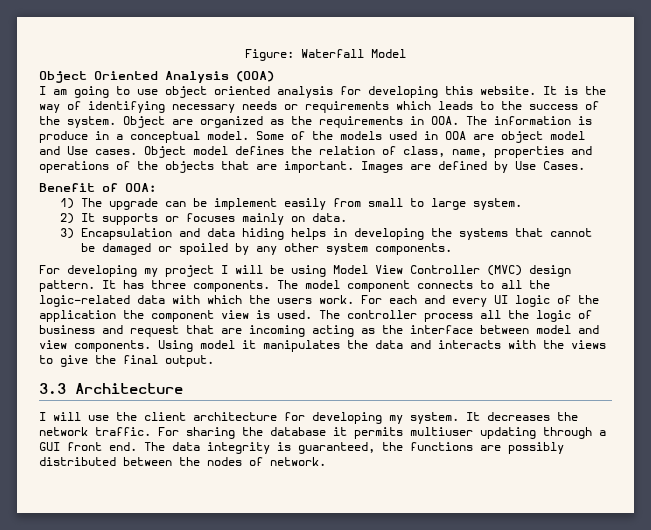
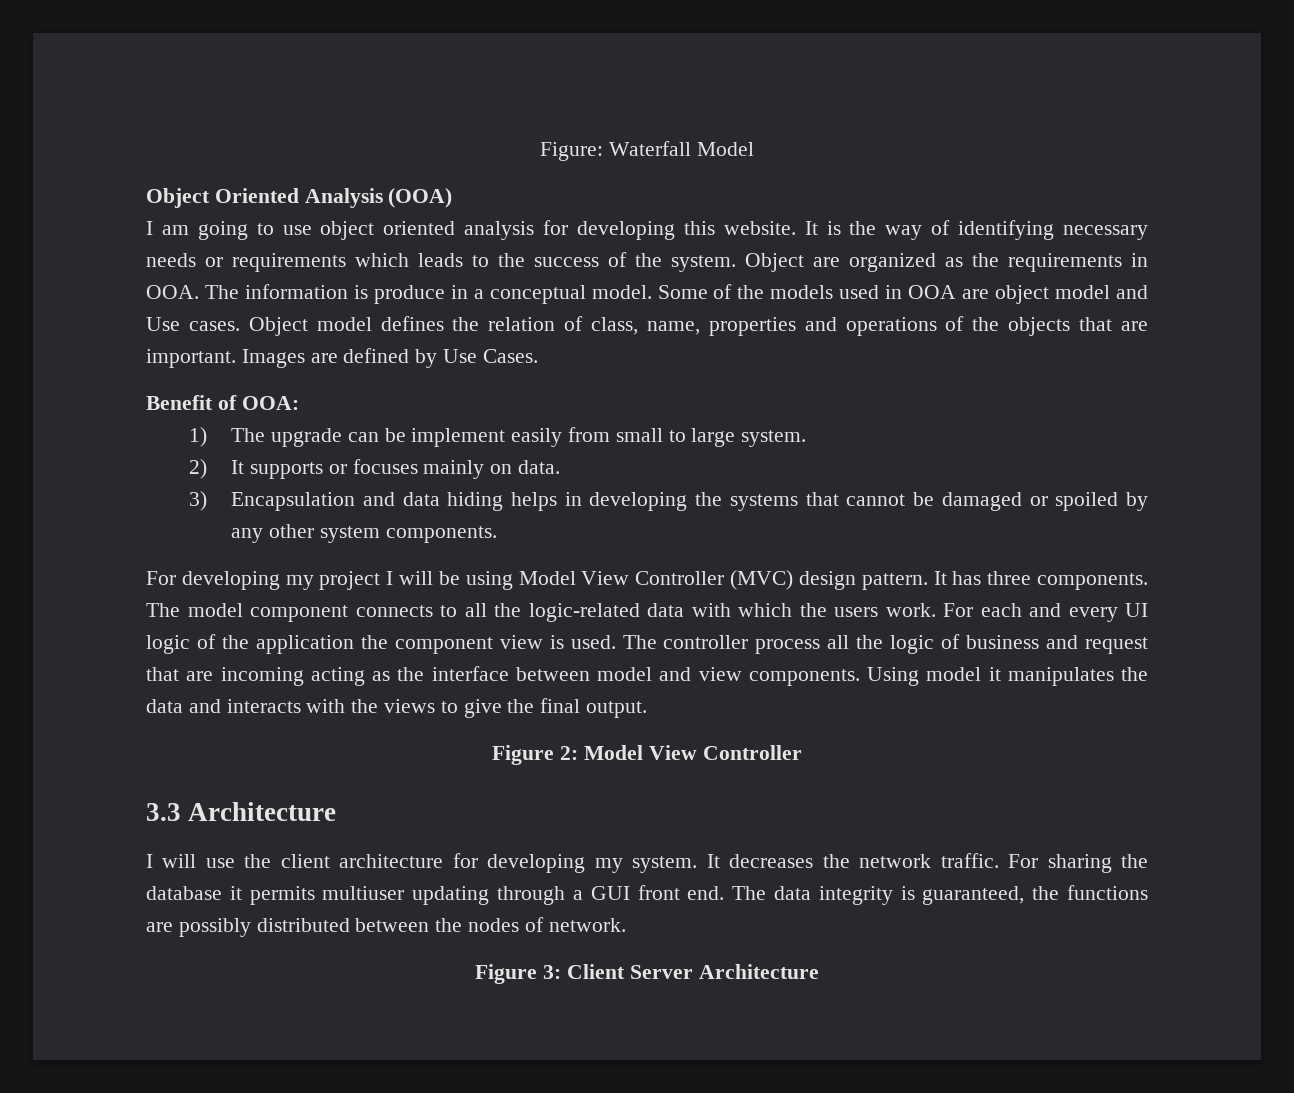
+ Figure 2: Model View Controller
+ Figure 3: Client Server Architecture

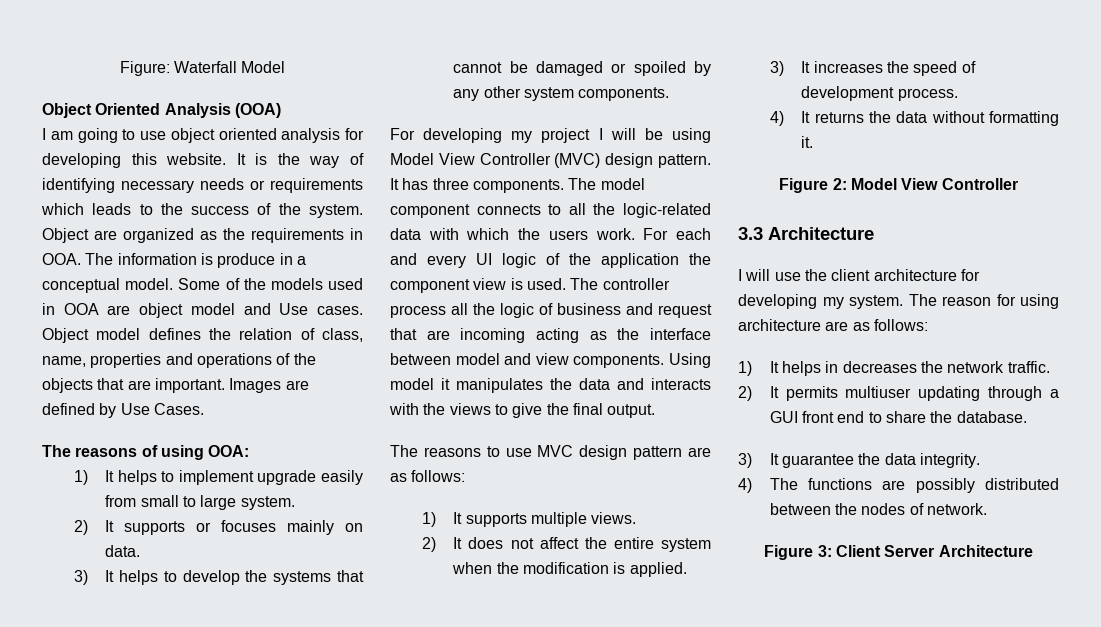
- Benefit of OOA:
- 1) The upgrade can be implement easily from small to large system.
+ The reasons of using OOA:
+ 1) It helps to implement upgrade easily from small to large system.
- 3) Encapsulation and data hiding helps in developing the systems that cannot be damaged or spoiled by any other system components.
+ 3) It helps to develop the systems that cannot be damaged or spoiled by any other system components.
+ The reasons to use MVC design pattern are as follows:
+ 1) It supports multiple views.
+ 2) It does not affect the entire system when the modification is applied.
+ 3) It increases the speed of development process.
+ 4) It returns the data without formatting it.
- It decreases the network traffic. For sharing the database it permits multiuser updating through a GUI front end. The data integrity is guaranteed, the functions are possibly distributed between the nodes of network.
+ The reason for using architecture are as follows:
+ 1) It helps in decreases the network traffic.
+ 2) It permits multiuser updating through a GUI front end to share the database.
+ 3) It guarantee the data integrity.
+ 4) The functions are possibly distributed between the nodes of network.

